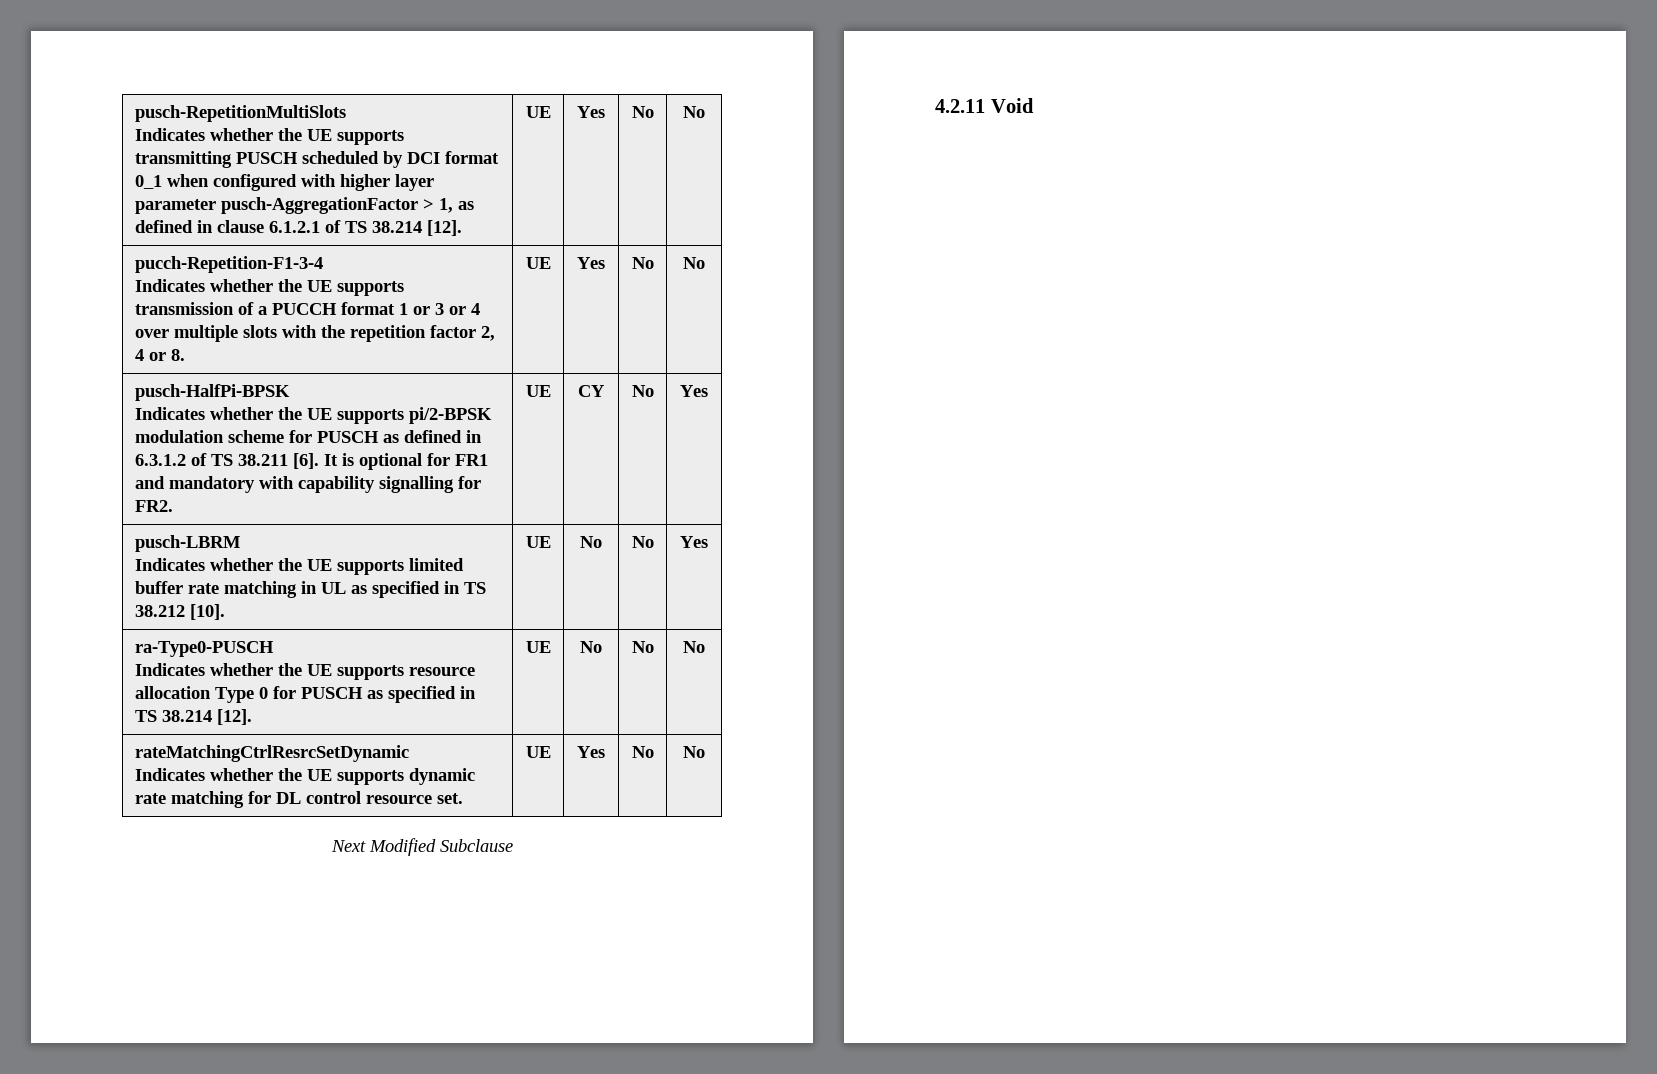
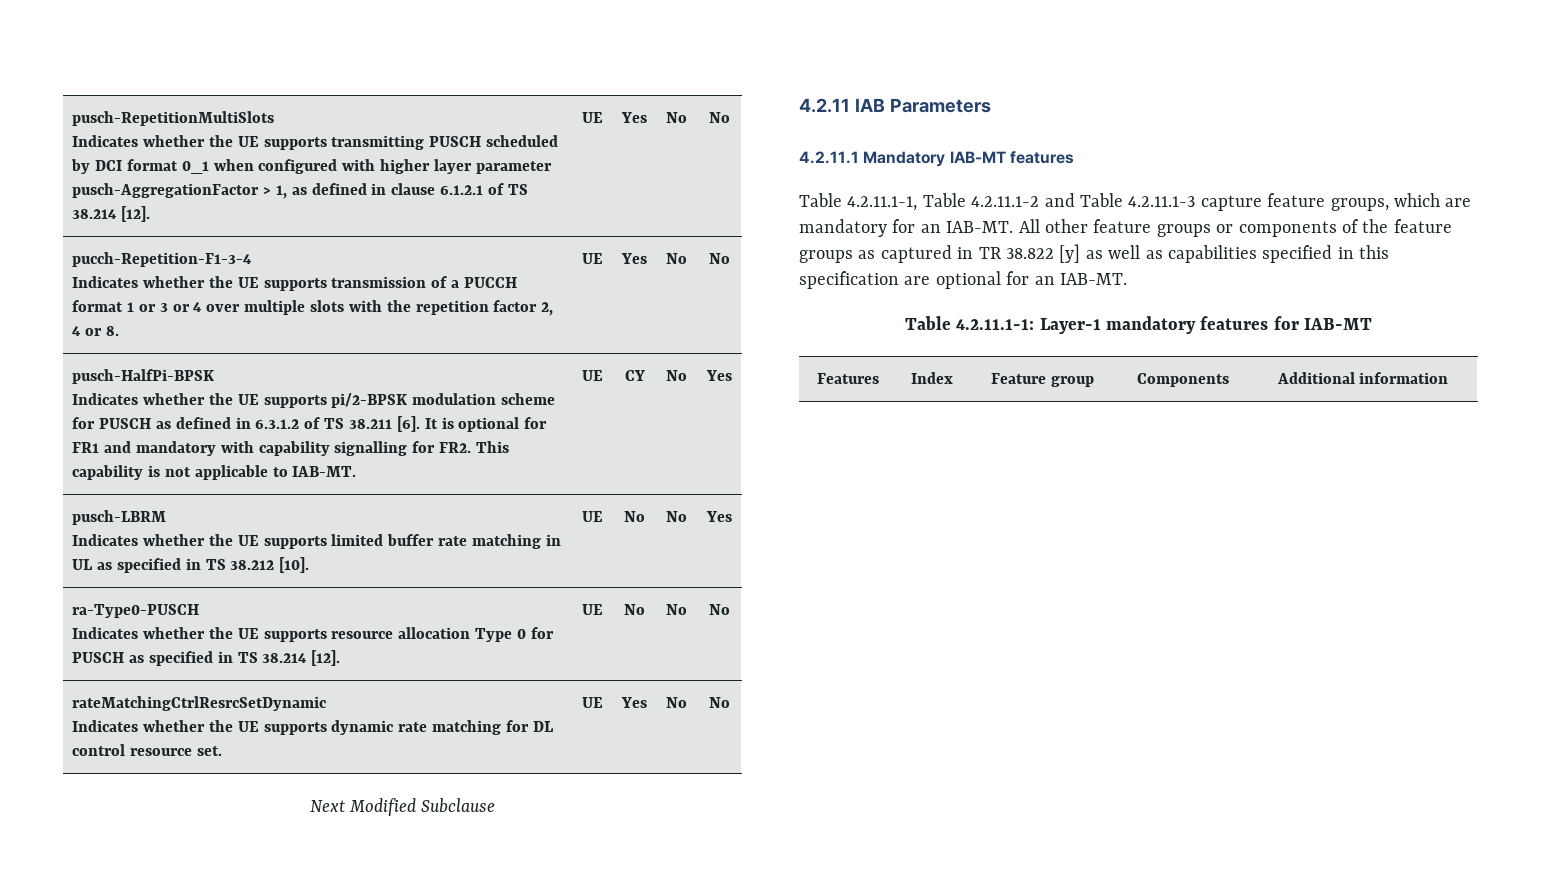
- It is optional for FR1 and mandatory with capability signalling for FR2.
+ It is optional for FR1 and mandatory with capability signalling for FR2. This capability is not applicable to IAB-MT.
- 4.2.11 Void
+ 4.2.11 IAB Parameters
+ 4.2.11.1 Mandatory IAB-MT features
+ Table 4.2.11.1-1, Table 4.2.11.1-2 and Table 4.2.11.1-3 capture feature groups, which are mandatory for an IAB-MT. All other feature groups or components of the feature groups as captured in TR 38.822 [y] as well as capabilities specified in this specification are optional for an IAB-MT.
+ Table 4.2.11.1-1: Layer-1 mandatory features for IAB-MT
+ Features | Index | Feature group | Components | Additional information

